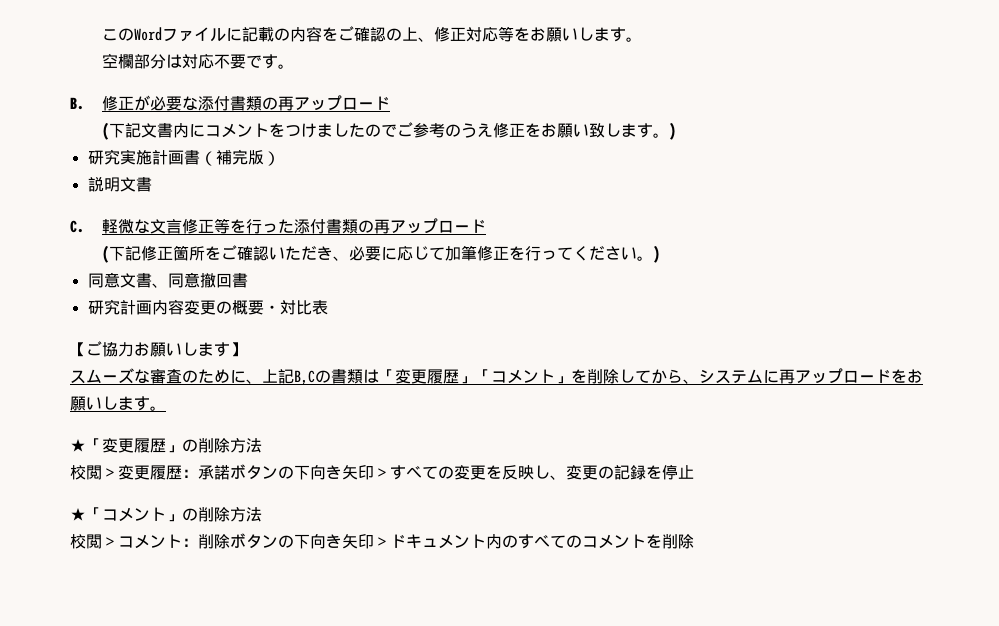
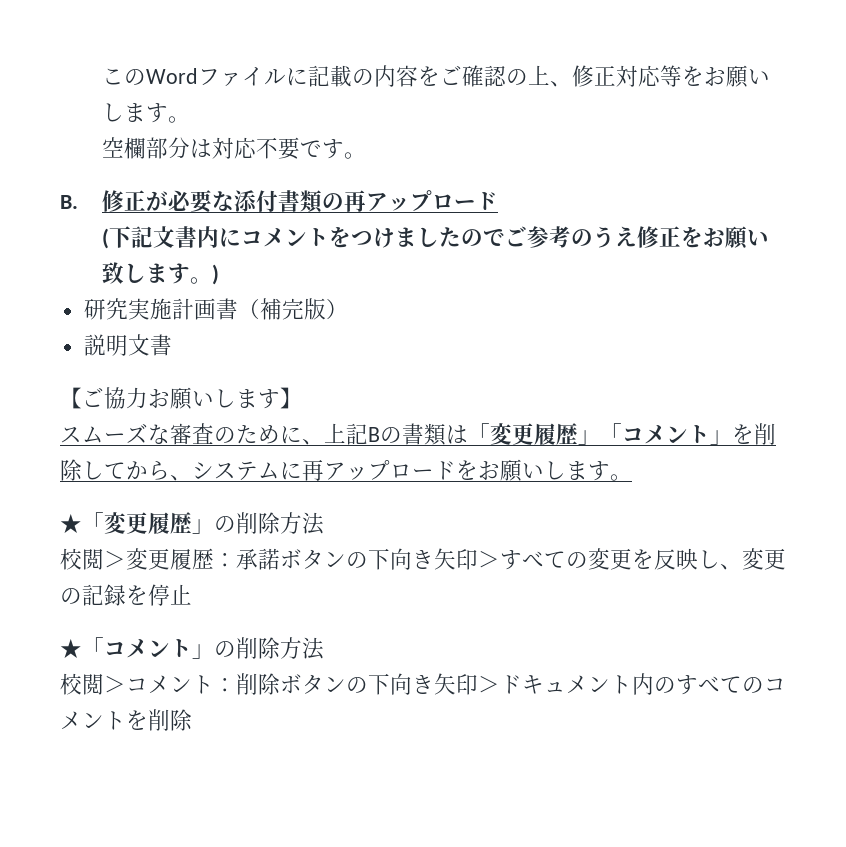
- C.軽微な文言修正等を行った添付書類の再アップロード
- (下記修正箇所をご確認いただき、必要に応じて加筆修正を行ってください。)
- 同意文書、同意撤回書
- 研究計画内容変更の概要・対比表
- スムーズな審査のために、上記B,Cの書類は「変更履歴」「コメント」を削除してから、システムに再アップロードをお願いします。
+ スムーズな審査のために、上記Bの書類は「変更履歴」「コメント」を削除してから、システムに再アップロードをお願いします。

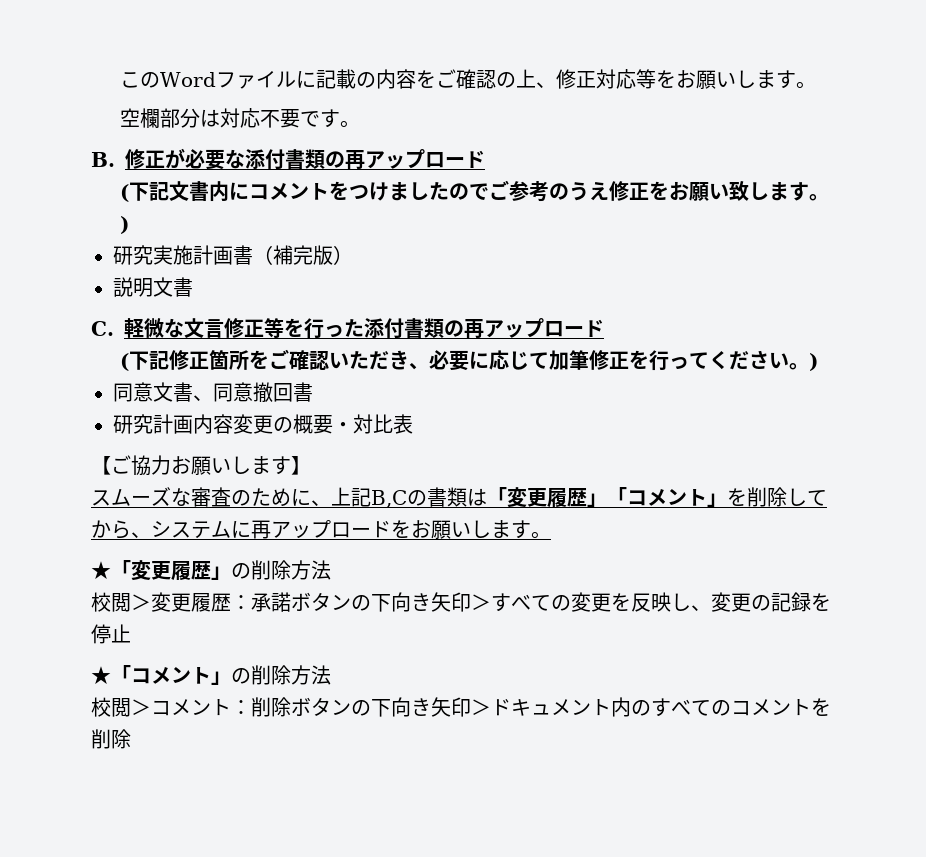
+ C.軽微な文言修正等を行った添付書類の再アップロード
+ (下記修正箇所をご確認いただき、必要に応じて加筆修正を行ってください。)
+ 同意文書、同意撤回書
+ 研究計画内容変更の概要・対比表
- スムーズな審査のために、上記Bの書類は「変更履歴」「コメント」を削除してから、システムに再アップロードをお願いします。
+ スムーズな審査のために、上記B,Cの書類は「変更履歴」「コメント」を削除してから、システムに再アップロードをお願いします。

